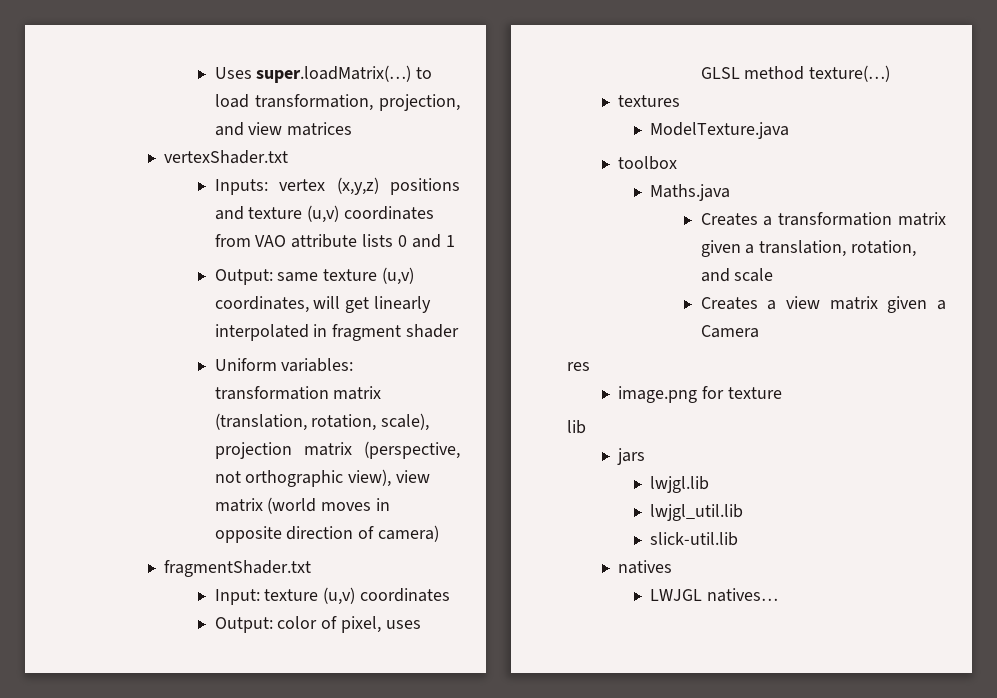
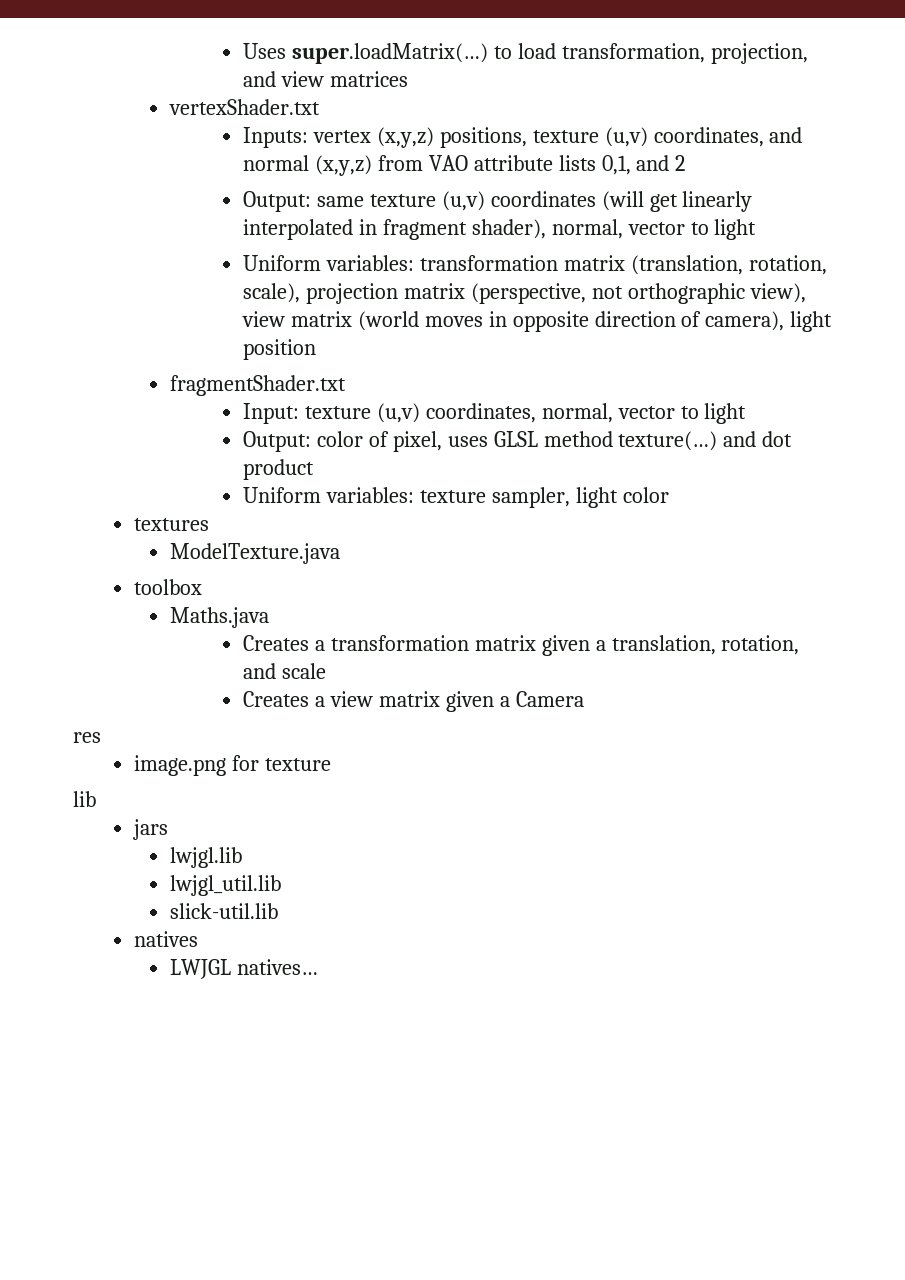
- Inputs: vertex (x,y,z) positions and texture (u,v) coordinates from VAO attribute lists 0 and 1
+ Inputs: vertex (x,y,z) positions, texture (u,v) coordinates, and normal (x,y,z) from VAO attribute lists 0,1, and 2
- Output: same texture (u,v) coordinates, will get linearly interpolated in fragment shader
+ Output: same texture (u,v) coordinates (will get linearly interpolated in fragment shader), normal, vector to light
- Uniform variables: transformation matrix (translation, rotation, scale), projection matrix (perspective, not orthographic view), view matrix (world moves in opposite direction of camera)
+ Uniform variables: transformation matrix (translation, rotation, scale), projection matrix (perspective, not orthographic view), view matrix (world moves in opposite direction of camera), light position
- Input: texture (u,v) coordinates
+ Input: texture (u,v) coordinates, normal, vector to light
- Output: color of pixel, uses GLSL method texture(…)
+ Output: color of pixel, uses GLSL method texture(…) and dot product
+ Uniform variables: texture sampler, light color

